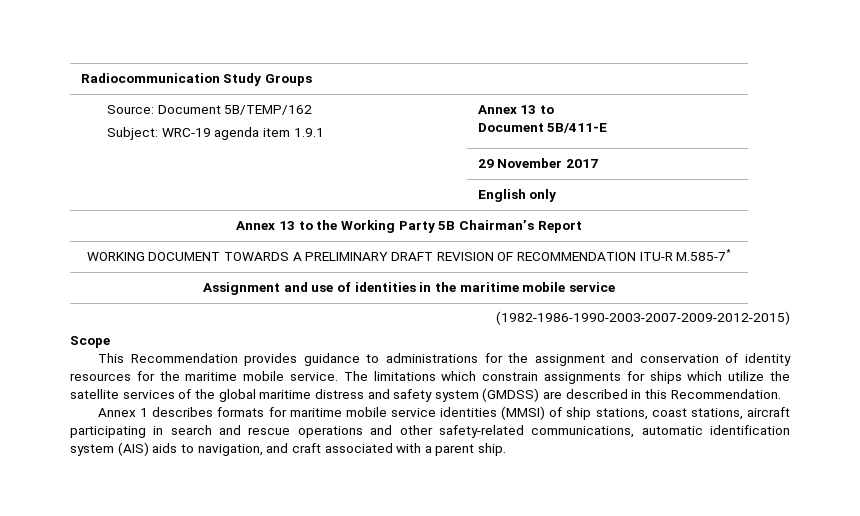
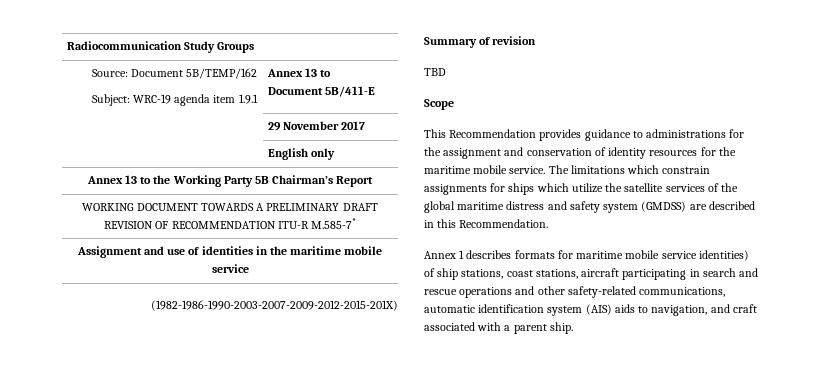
- (1982-1986-1990-2003-2007-2009-2012-2015)
+ (1982-1986-1990-2003-2007-2009-2012-2015-201X)
+ Summary of revision
+ TBD
- Annex 1 describes formats for maritime mobile service identities (MMSI) of ship stations, coast stations, aircraft participating in search and rescue operations and other safety-related communications, automatic identification system (AIS) aids to navigation, and craft associated with a parent ship.
+ Annex 1 describes formats for maritime mobile service identities) of ship stations, coast stations, aircraft participating in search and rescue operations and other safety-related communications, automatic identification system (AIS) aids to navigation, and craft associated with a parent ship.

